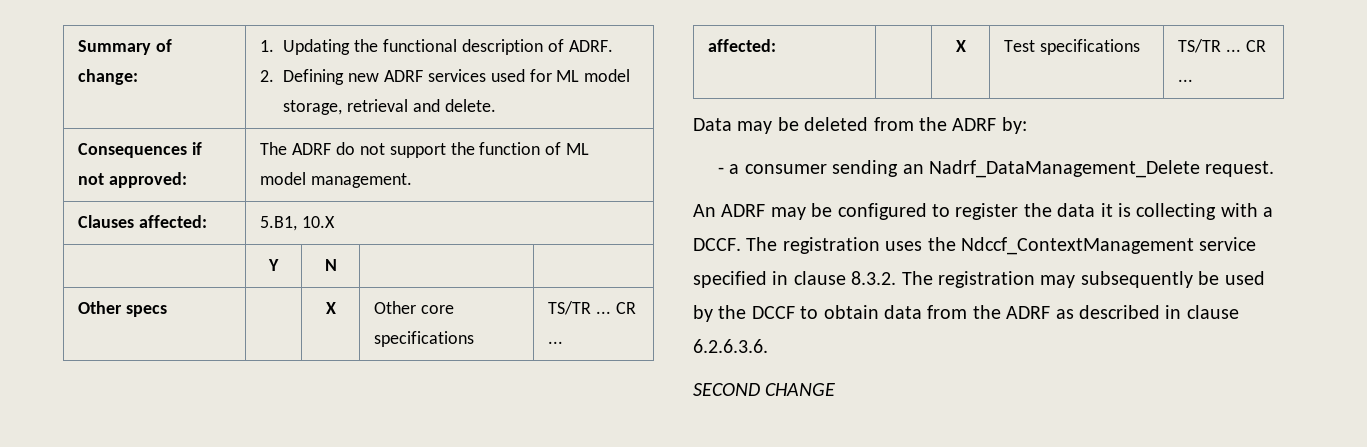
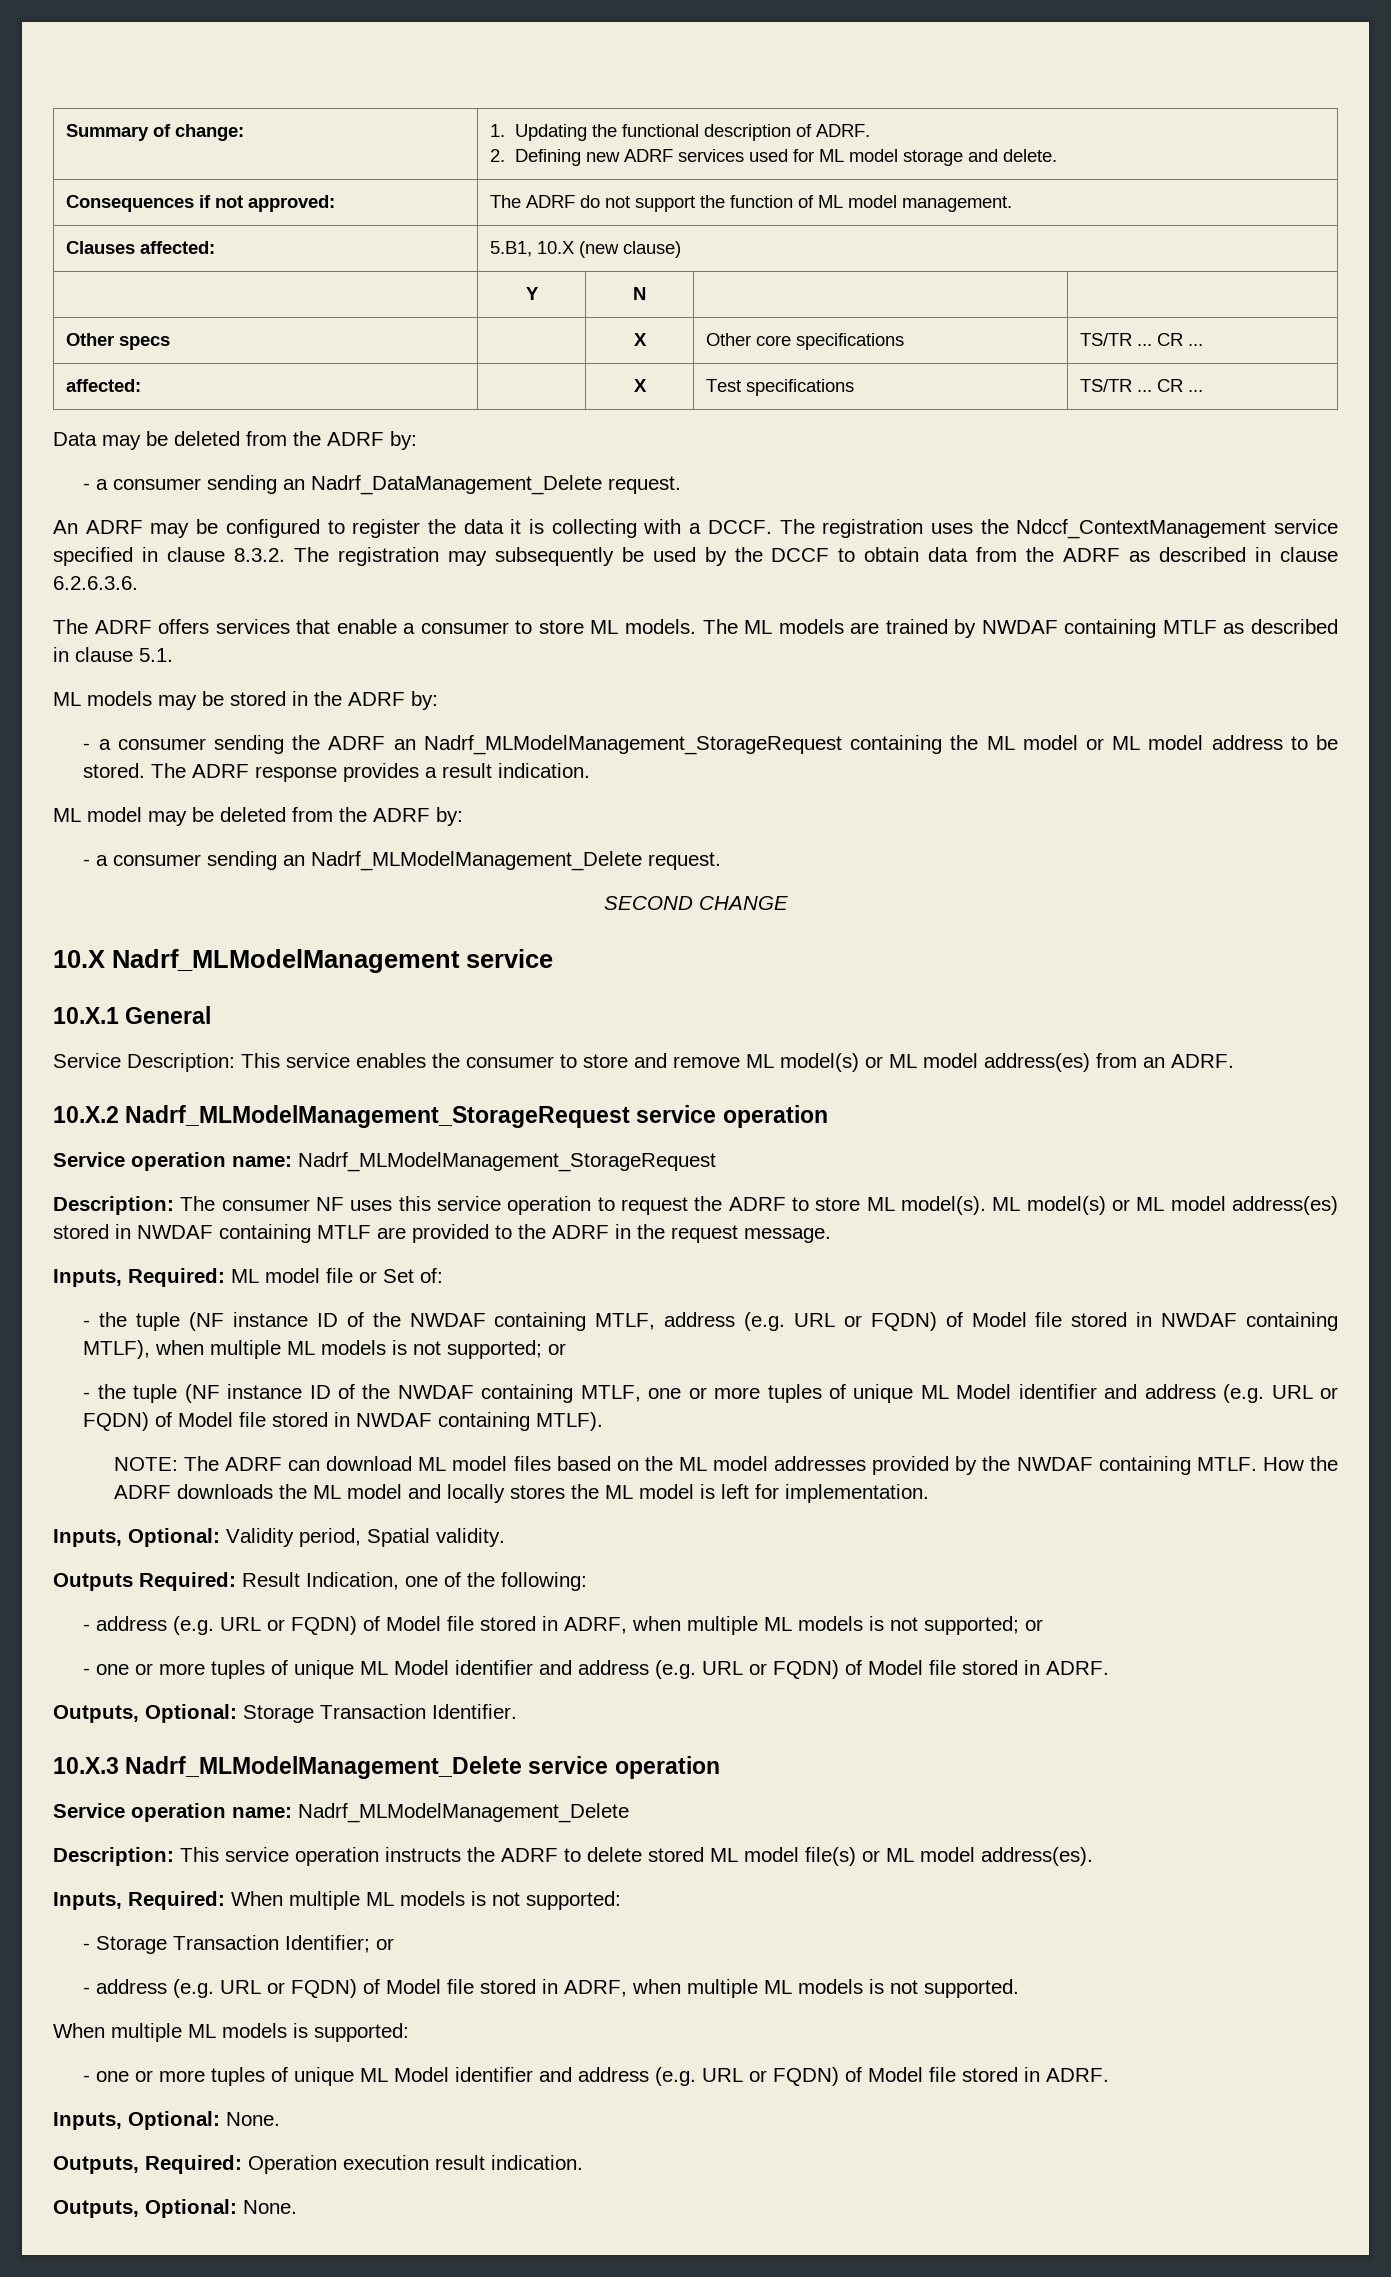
  Summary of change: | 1. Updating the functional description of ADRF.
- 2. Defining new ADRF services used for ML model storage, retrieval and delete.
+ 2. Defining new ADRF services used for ML model storage and delete.
- Clauses affected: | 5.B1, 10.X
+ Clauses affected: | 5.B1, 10.X (new clause)
+ The ADRF offers services that enable a consumer to store ML models. The ML models are trained by NWDAF containing MTLF as described in clause 5.1.
+ ML models may be stored in the ADRF by:
+ - a consumer sending the ADRF an Nadrf_MLModelManagement_StorageRequest containing the ML model or ML model address to be stored. The ADRF response provides a result indication.
+ ML model may be deleted from the ADRF by:
+ - a consumer sending an Nadrf_MLModelManagement_Delete request.
  SECOND CHANGE
+ 10.X Nadrf_MLModelManagement service
+ 10.X.1 General
+ Service Description: This service enables the consumer to store and remove ML model(s) or ML model address(es) from an ADRF.
+ 10.X.2 Nadrf_MLModelManagement_StorageRequest service operation
+ Service operation name: Nadrf_MLModelManagement_StorageRequest
+ Description: The consumer NF uses this service operation to request the ADRF to store ML model(s). ML model(s) or ML model address(es) stored in NWDAF containing MTLF are provided to the ADRF in the request message.
+ Inputs, Required: ML model file or Set of:
+ - the tuple (NF instance ID of the NWDAF containing MTLF, address (e.g. URL or FQDN) of Model file stored in NWDAF containing MTLF), when multiple ML models is not supported; or
+ - the tuple (NF instance ID of the NWDAF containing MTLF, one or more tuples of unique ML Model identifier and address (e.g. URL or FQDN) of Model file stored in NWDAF containing MTLF).
+ NOTE: The ADRF can download ML model files based on the ML model addresses provided by the NWDAF containing MTLF. How the ADRF downloads the ML model and locally stores the ML model is left for implementation.
+ Inputs, Optional: Validity period, Spatial validity.
+ Outputs Required: Result Indication, one of the following:
+ - address (e.g. URL or FQDN) of Model file stored in ADRF, when multiple ML models is not supported; or
+ - one or more tuples of unique ML Model identifier and address (e.g. URL or FQDN) of Model file stored in ADRF.
+ Outputs, Optional: Storage Transaction Identifier.
+ 10.X.3 Nadrf_MLModelManagement_Delete service operation
+ Service operation name: Nadrf_MLModelManagement_Delete
+ Description: This service operation instructs the ADRF to delete stored ML model file(s) or ML model address(es).
+ Inputs, Required: When multiple ML models is not supported:
+ - Storage Transaction Identifier; or
+ - address (e.g. URL or FQDN) of Model file stored in ADRF, when multiple ML models is not supported.
+ When multiple ML models is supported:
+ - one or more tuples of unique ML Model identifier and address (e.g. URL or FQDN) of Model file stored in ADRF.
+ Inputs, Optional: None.
+ Outputs, Required: Operation execution result indication.
+ Outputs, Optional: None.

